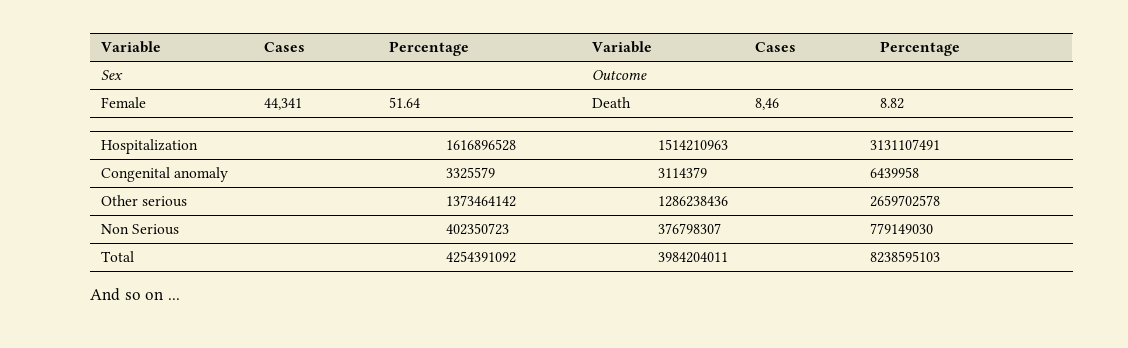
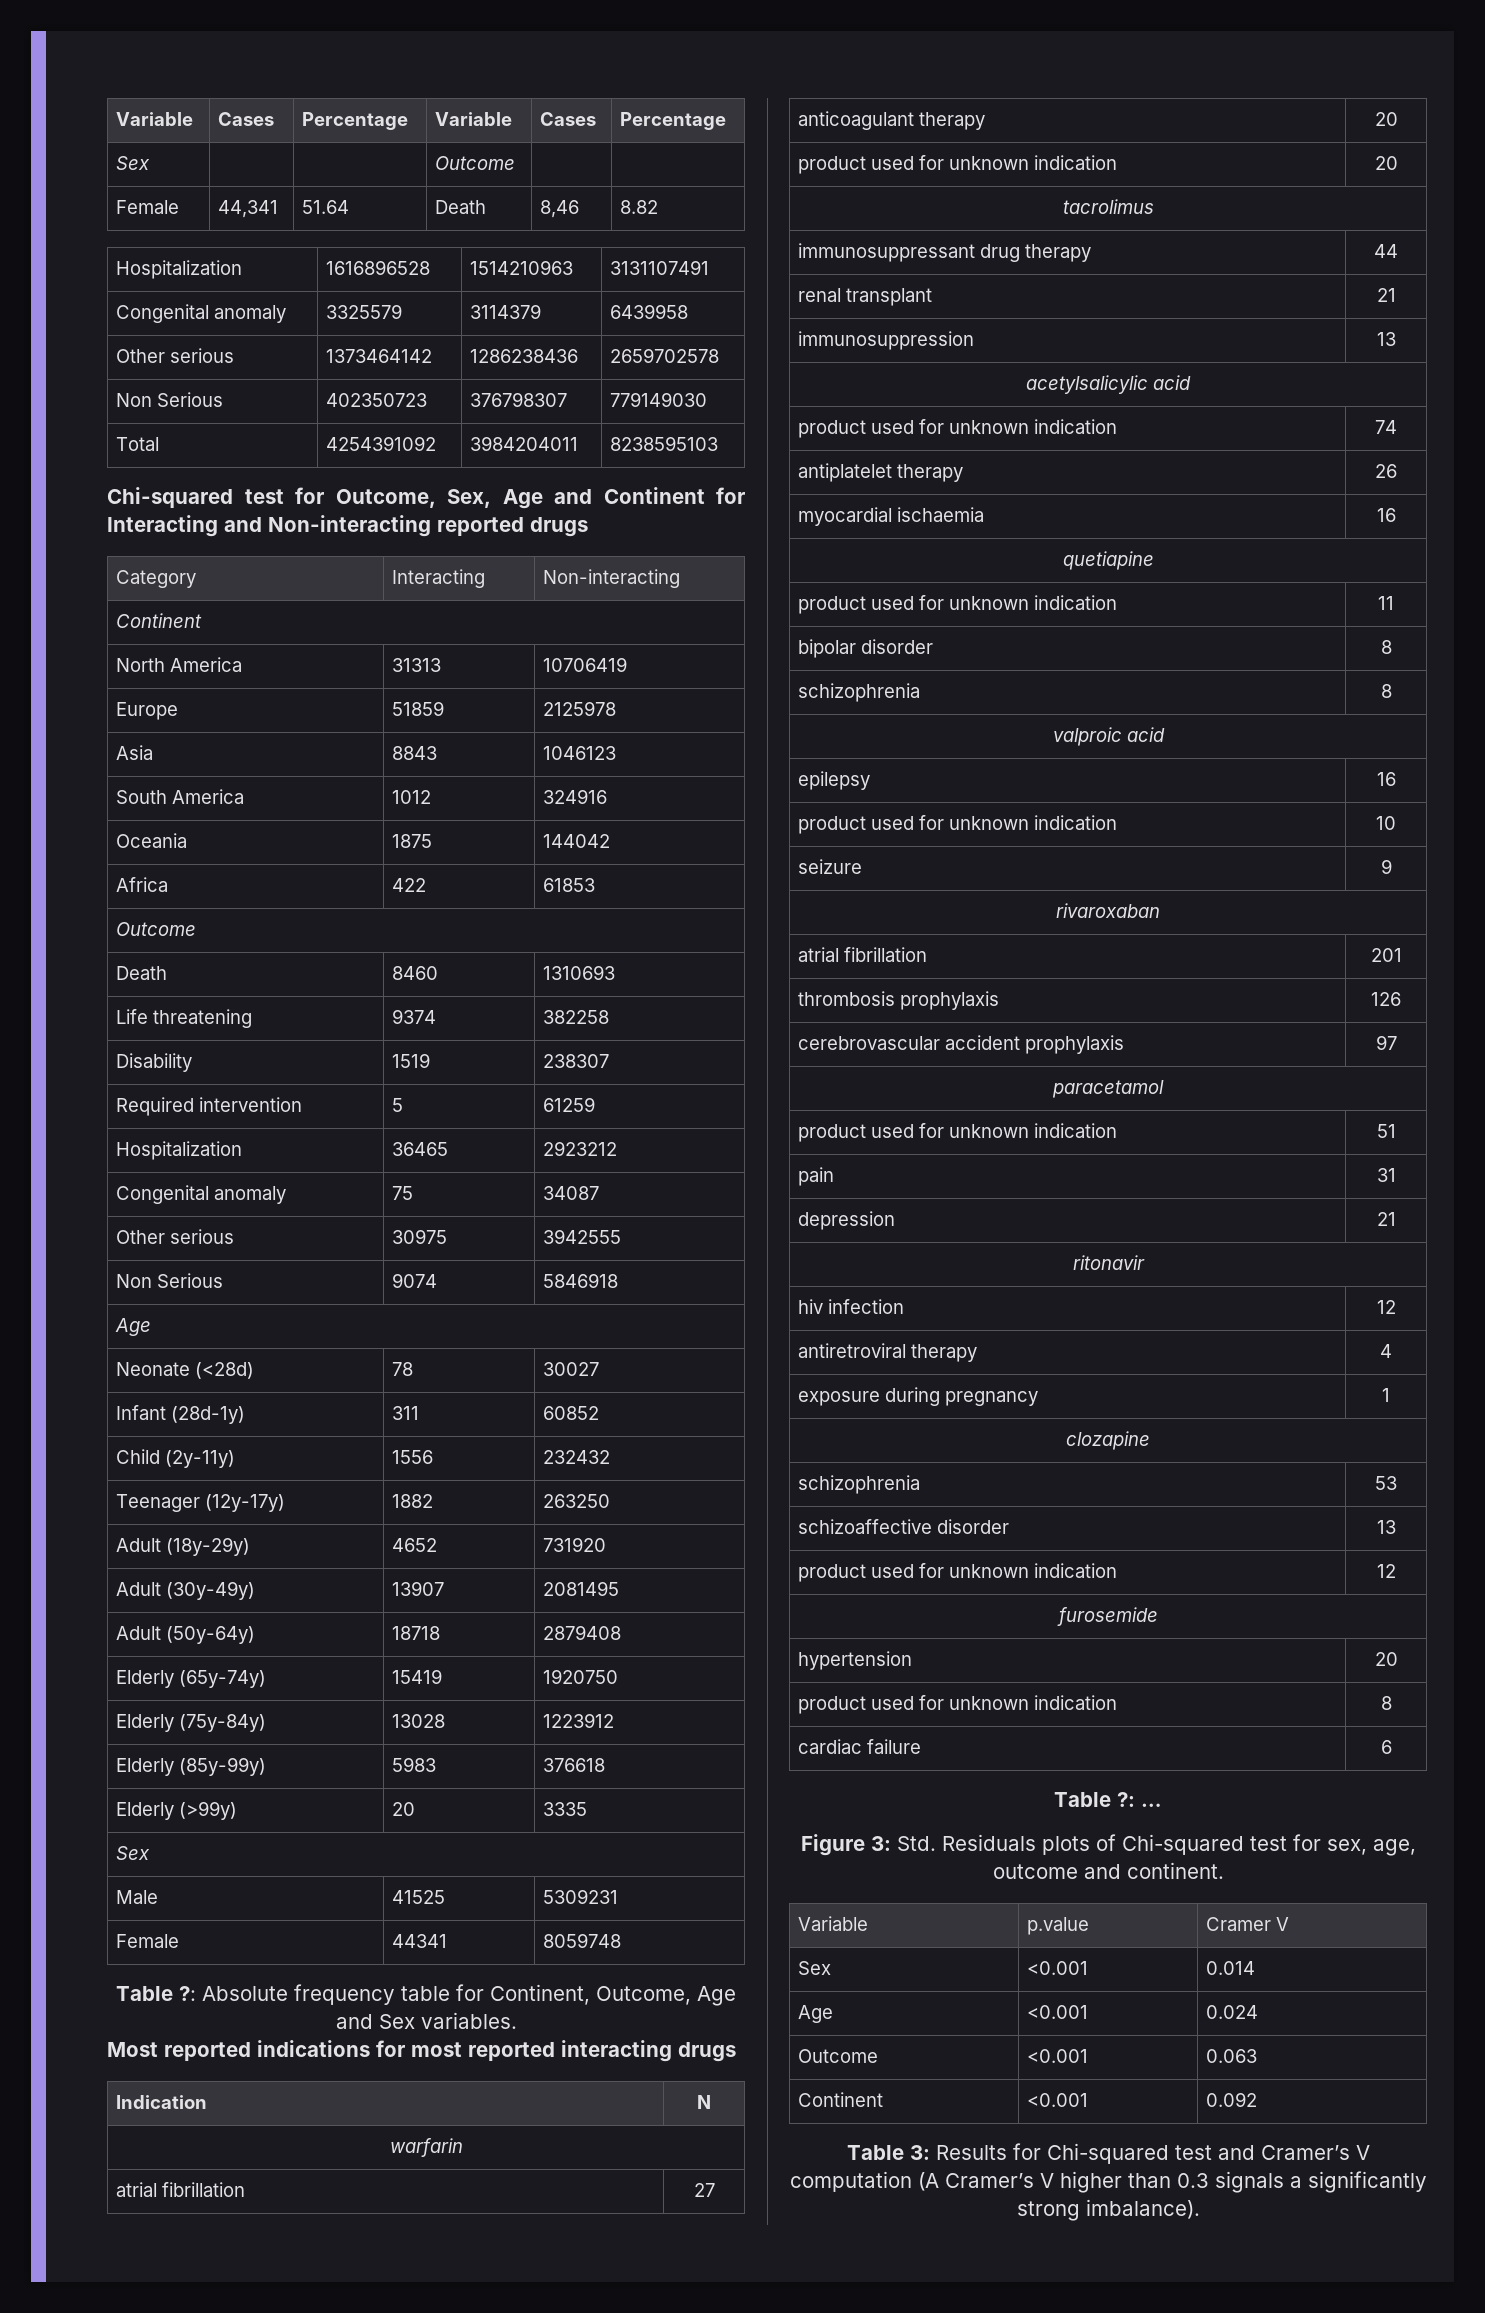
- And so on ...
+ Chi-squared test for Outcome, Sex, Age and Continent for Interacting and Non-interacting reported drugs
+ Category | Interacting | Non-interacting
+ Continent
+ North America | 31313 | 10706419
+ Europe | 51859 | 2125978
+ Asia | 8843 | 1046123
+ South America | 1012 | 324916
+ Oceania | 1875 | 144042
+ Africa | 422 | 61853
+ Outcome
+ Death | 8460 | 1310693
+ Life threatening | 9374 | 382258
+ Disability | 1519 | 238307
+ Required intervention | 5 | 61259
+ Hospitalization | 36465 | 2923212
+ Congenital anomaly | 75 | 34087
+ Other serious | 30975 | 3942555
+ Non Serious | 9074 | 5846918
+ Age
+ Neonate (<28d) | 78 | 30027
+ Infant (28d-1y) | 311 | 60852
+ Child (2y-11y) | 1556 | 232432
+ Teenager (12y-17y) | 1882 | 263250
+ Adult (18y-29y) | 4652 | 731920
+ Adult (30y-49y) | 13907 | 2081495
+ Adult (50y-64y) | 18718 | 2879408
+ Elderly (65y-74y) | 15419 | 1920750
+ Elderly (75y-84y) | 13028 | 1223912
+ Elderly (85y-99y) | 5983 | 376618
+ Elderly (>99y) | 20 | 3335
+ Sex
+ Male | 41525 | 5309231
+ Female | 44341 | 8059748
+ Table ?: Absolute frequency table for Continent, Outcome, Age and Sex variables.
+ Most reported indications for most reported interacting drugs
+ Indication | N
+ warfarin
+ atrial fibrillation | 27
+ anticoagulant therapy | 20
+ product used for unknown indication | 20
+ tacrolimus
+ immunosuppressant drug therapy | 44
+ renal transplant | 21
+ immunosuppression | 13
+ acetylsalicylic acid
+ product used for unknown indication | 74
+ antiplatelet therapy | 26
+ myocardial ischaemia | 16
+ quetiapine
+ product used for unknown indication | 11
+ bipolar disorder | 8
+ schizophrenia | 8
+ valproic acid
+ epilepsy | 16
+ product used for unknown indication | 10
+ seizure | 9
+ rivaroxaban
+ atrial fibrillation | 201
+ thrombosis prophylaxis | 126
+ cerebrovascular accident prophylaxis | 97
+ paracetamol
+ product used for unknown indication | 51
+ pain | 31
+ depression | 21
+ ritonavir
+ hiv infection | 12
+ antiretroviral therapy | 4
+ exposure during pregnancy | 1
+ clozapine
+ schizophrenia | 53
+ schizoaffective disorder | 13
+ product used for unknown indication | 12
+ furosemide
+ hypertension | 20
+ product used for unknown indication | 8
+ cardiac failure | 6
+ Table ?: …
+ Figure 3: Std. Residuals plots of Chi-squared test for sex, age, outcome and continent.
+ Variable | p.value | Cramer V
+ Sex | <0.001 | 0.014
+ Age | <0.001 | 0.024
+ Outcome | <0.001 | 0.063
+ Continent | <0.001 | 0.092
+ Table 3: Results for Chi-squared test and Cramer’s V computation (A Cramer’s V higher than 0.3 signals a significantly strong imbalance).

